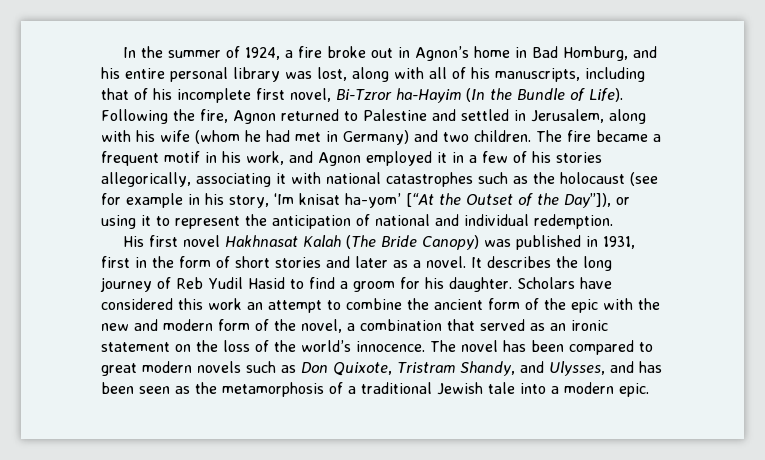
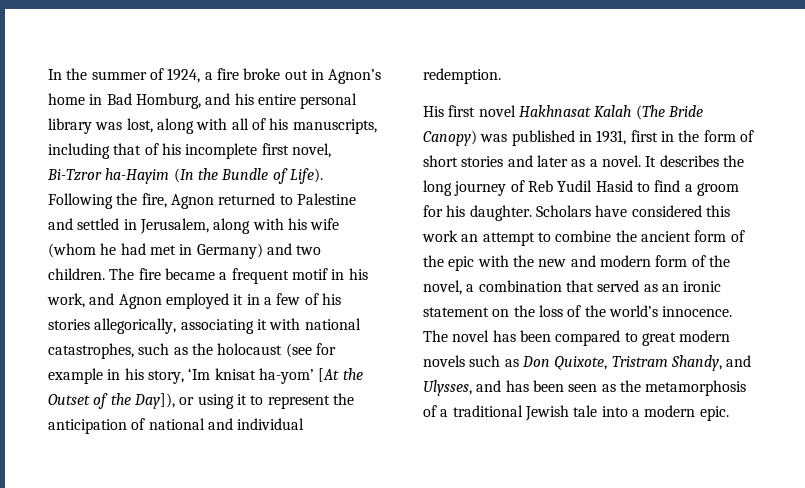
- The fire became a frequent motif in his work, and Agnon employed it in a few of his stories allegorically, associating it with national catastrophes such as the holocaust (see for example in his story, ‘Im knisat ha-yom’ [“At the Outset of the Day”]), or using it to represent the anticipation of national and individual redemption.
+ The fire became a frequent motif in his work, and Agnon employed it in a few of his stories allegorically, associating it with national catastrophes, such as the holocaust (see for example in his story, ‘Im knisat ha-yom’ [At the Outset of the Day]), or using it to represent the anticipation of national and individual redemption.

